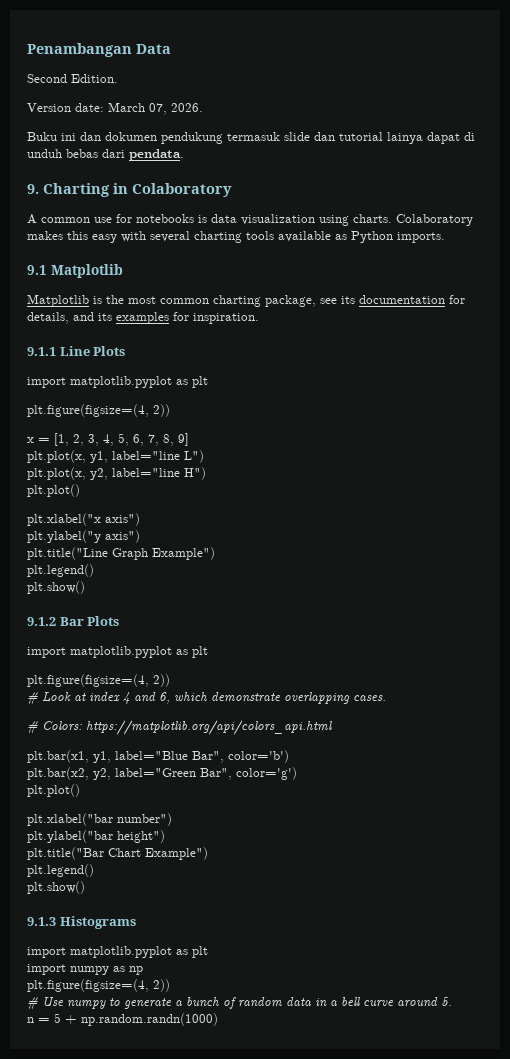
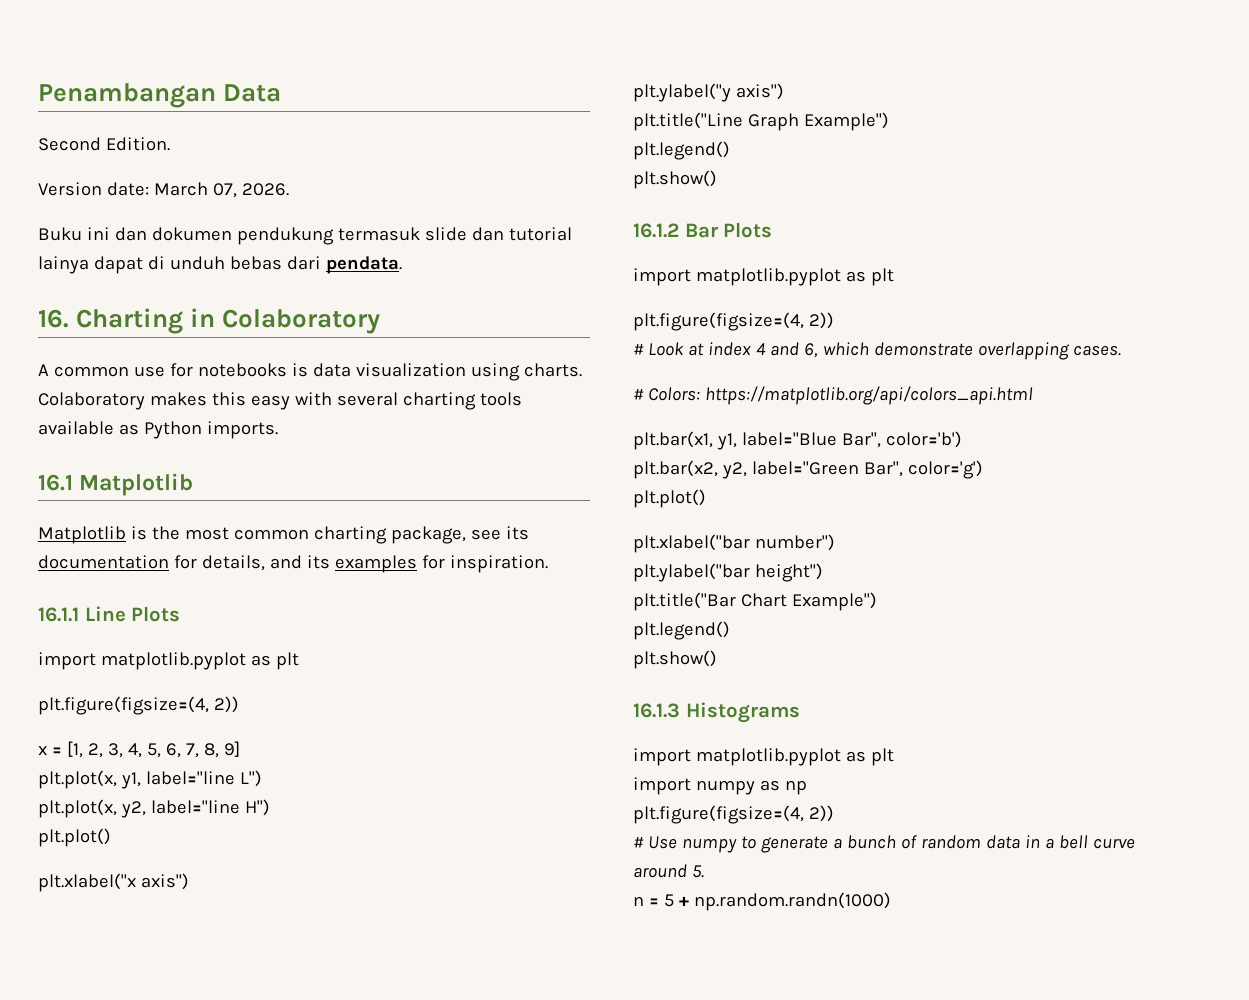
- 9. Charting in Colaboratory
+ 16. Charting in Colaboratory
- 9.1 Matplotlib
+ 16.1 Matplotlib
- 9.1.1 Line Plots
+ 16.1.1 Line Plots
- 9.1.2 Bar Plots
+ 16.1.2 Bar Plots
- 9.1.3 Histograms
+ 16.1.3 Histograms

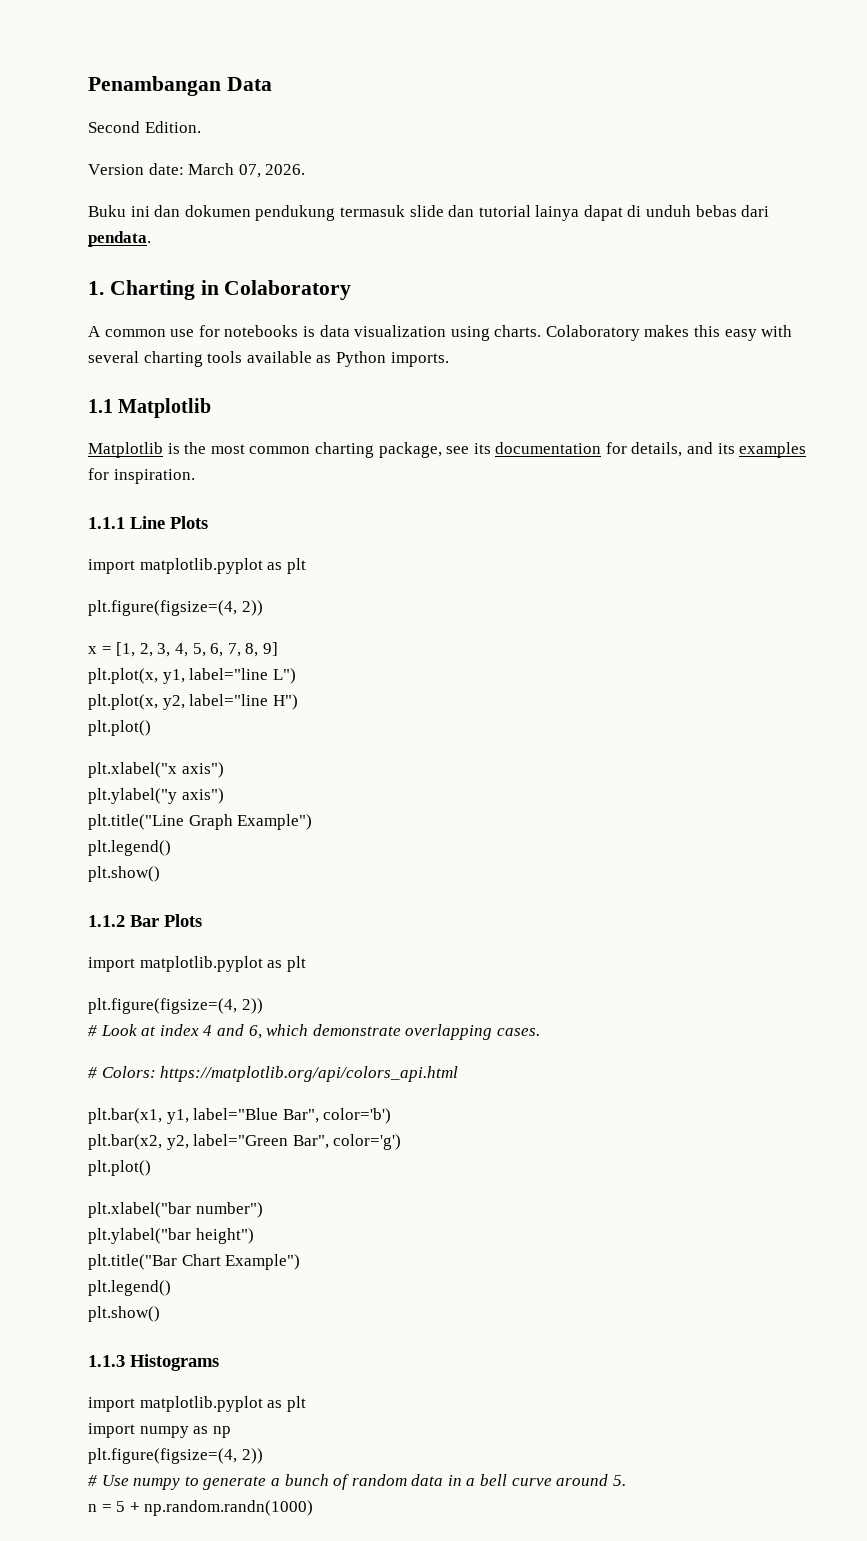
- 16. Charting in Colaboratory
+ 1. Charting in Colaboratory
- 16.1 Matplotlib
+ 1.1 Matplotlib
- 16.1.1 Line Plots
+ 1.1.1 Line Plots
- 16.1.2 Bar Plots
+ 1.1.2 Bar Plots
- 16.1.3 Histograms
+ 1.1.3 Histograms

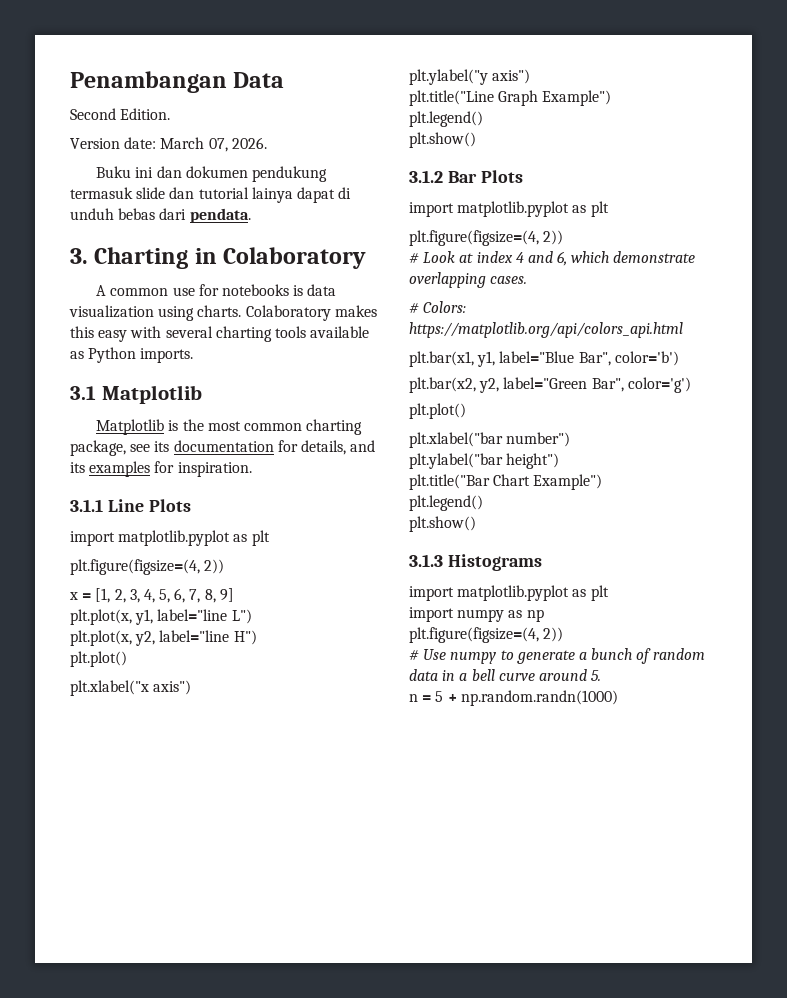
- 1. Charting in Colaboratory
+ 3. Charting in Colaboratory
- 1.1 Matplotlib
+ 3.1 Matplotlib
- 1.1.1 Line Plots
+ 3.1.1 Line Plots
- 1.1.2 Bar Plots
+ 3.1.2 Bar Plots
- 1.1.3 Histograms
+ 3.1.3 Histograms

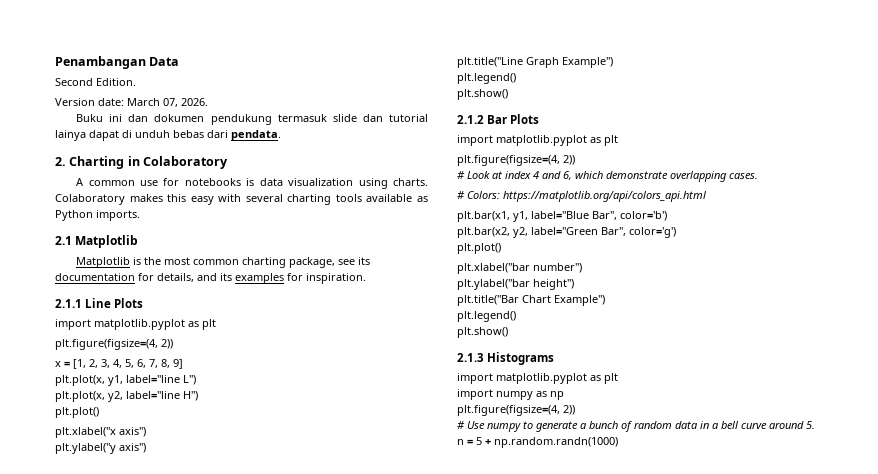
- 3. Charting in Colaboratory
+ 2. Charting in Colaboratory
- 3.1 Matplotlib
+ 2.1 Matplotlib
- 3.1.1 Line Plots
+ 2.1.1 Line Plots
- 3.1.2 Bar Plots
+ 2.1.2 Bar Plots
- 3.1.3 Histograms
+ 2.1.3 Histograms

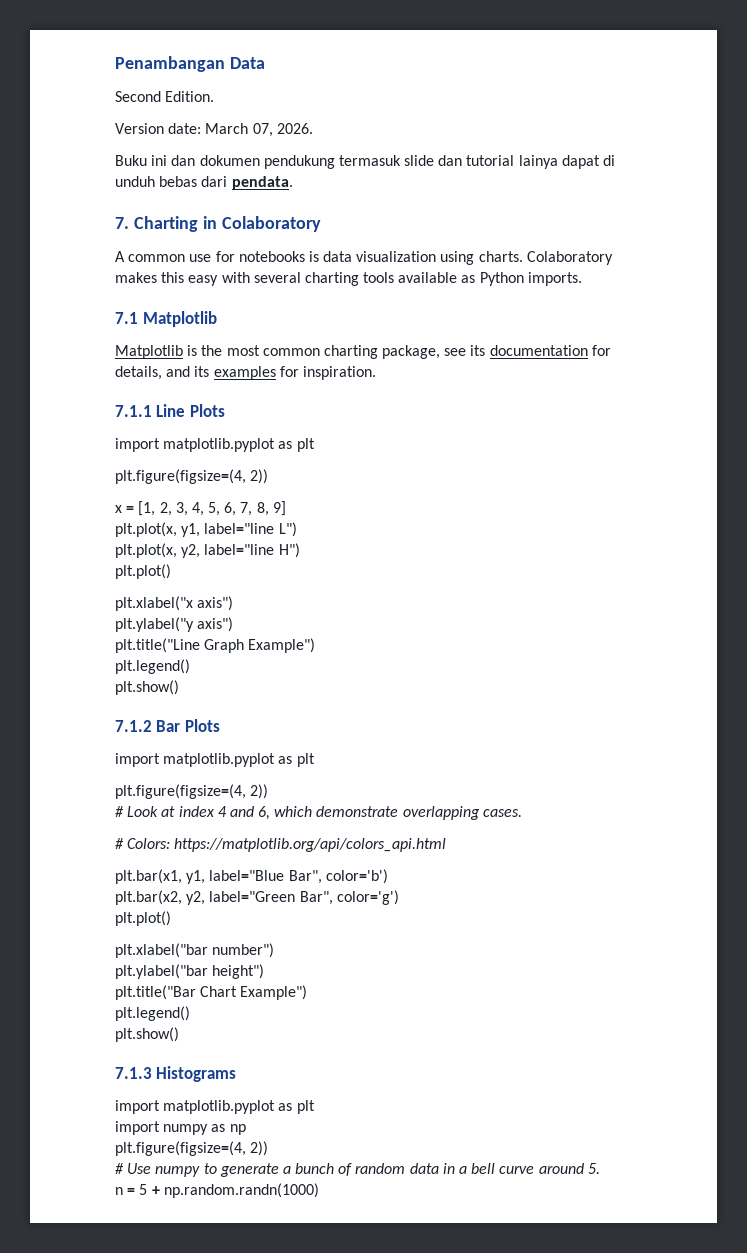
- 2. Charting in Colaboratory
+ 7. Charting in Colaboratory
- 2.1 Matplotlib
+ 7.1 Matplotlib
- 2.1.1 Line Plots
+ 7.1.1 Line Plots
- 2.1.2 Bar Plots
+ 7.1.2 Bar Plots
- 2.1.3 Histograms
+ 7.1.3 Histograms

